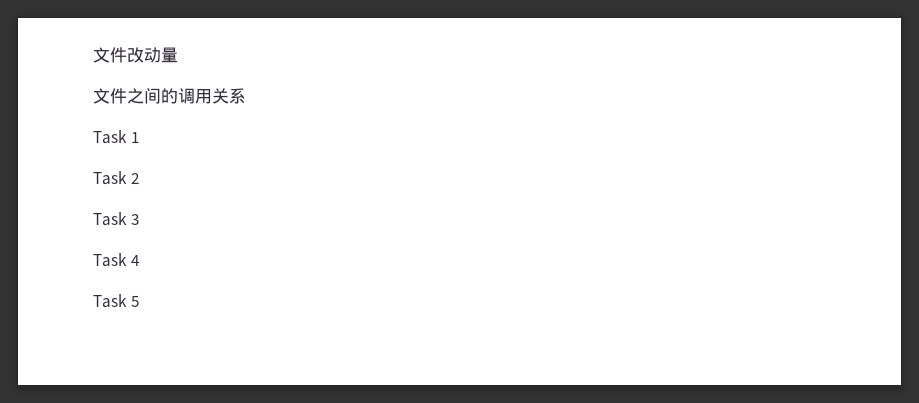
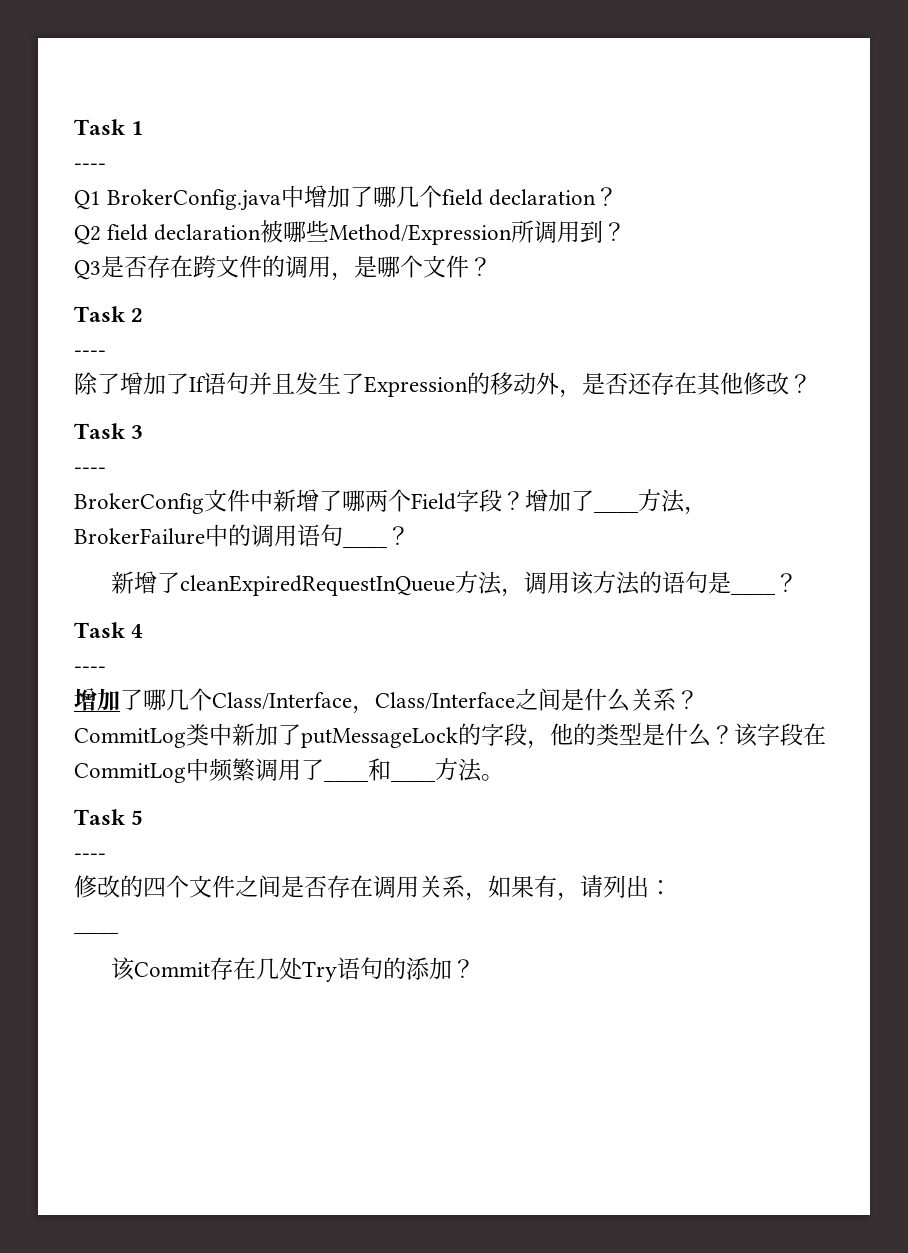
- 文件改动量
- 文件之间的调用关系
  Task 1
+ ----
+ Q1 BrokerConfig.java中增加了哪几个field declaration？
+ Q2 field declaration被哪些Method/Expression所调用到？
+ Q3是否存在跨文件的调用，是哪个文件？
  Task 2
+ ----
+ 除了增加了If语句并且发生了Expression的移动外，是否还存在其他修改？
  Task 3
+ ----
+ BrokerConfig文件中新增了哪两个Field字段？增加了____方法，BrokerFailure中的调用语句____？
+ 新增了cleanExpiredRequestInQueue方法，调用该方法的语句是____？
  Task 4
+ ----
+ 增加了哪几个Class/Interface，Class/Interface之间是什么关系？
+ CommitLog类中新加了putMessageLock的字段，他的类型是什么？该字段在CommitLog中频繁调用了____和____方法。
  Task 5
+ ----
+ 修改的四个文件之间是否存在调用关系，如果有，请列出：
+ ____
+ 该Commit存在几处Try语句的添加？

